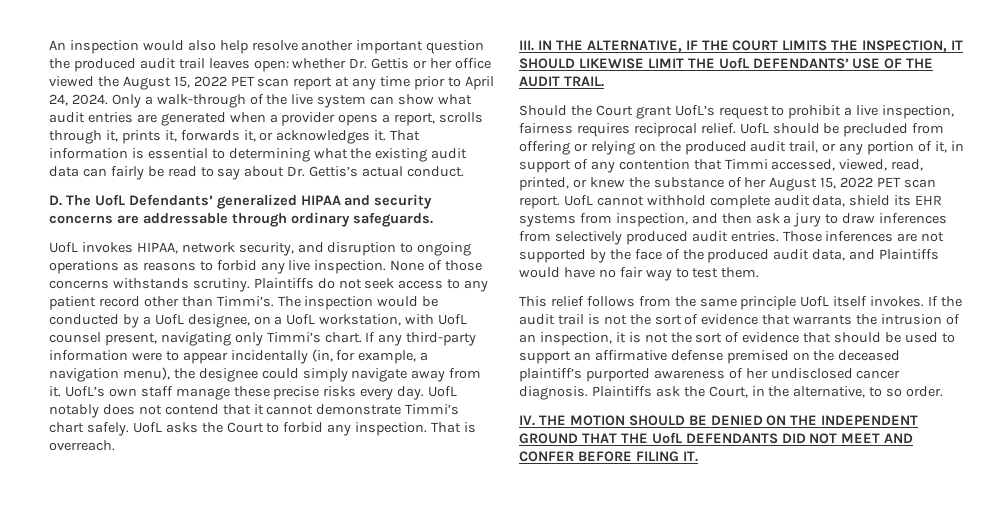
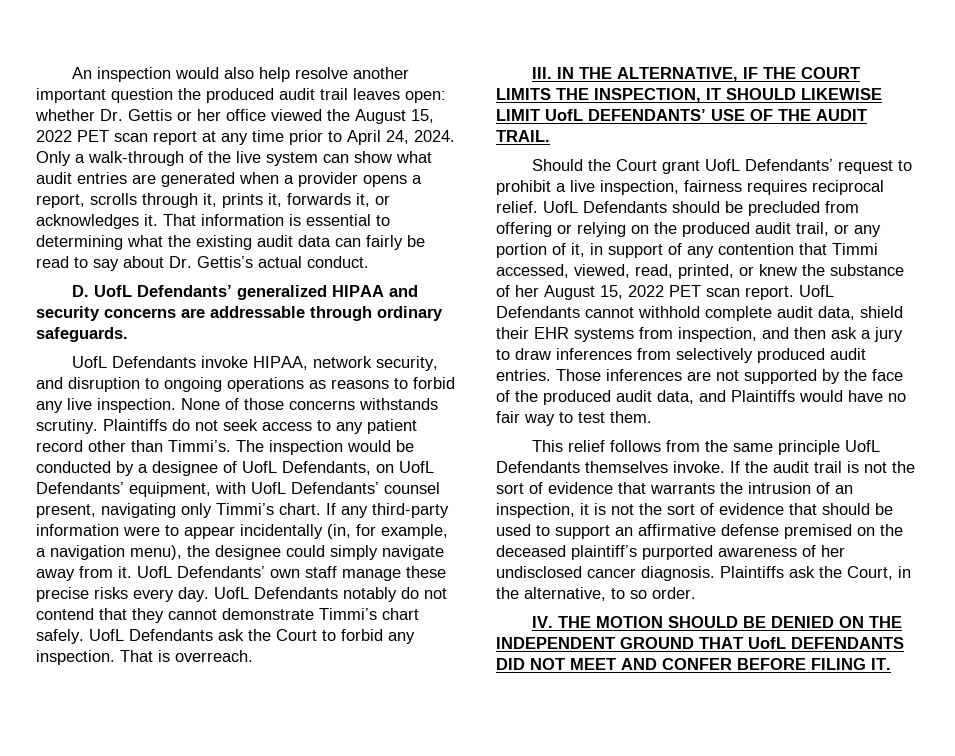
- D. The UofL Defendants’ generalized HIPAA and security concerns are addressable through ordinary safeguards.
+ D. UofL Defendants’ generalized HIPAA and security concerns are addressable through ordinary safeguards.
- UofL invokes HIPAA, network security, and disruption to ongoing operations as reasons to forbid any live inspection.
+ UofL Defendants invoke HIPAA, network security, and disruption to ongoing operations as reasons to forbid any live inspection.
- The inspection would be conducted by a UofL designee, on a UofL workstation, with UofL counsel present, navigating only Timmi’s chart.
+ The inspection would be conducted by a designee of UofL Defendants, on UofL Defendants’ equipment, with UofL Defendants’ counsel present, navigating only Timmi’s chart.
- UofL’s own staff manage these precise risks every day.
+ UofL Defendants’ own staff manage these precise risks every day.
- UofL notably does not contend that it cannot demonstrate Timmi’s chart safely.
+ UofL Defendants notably do not contend that they cannot demonstrate Timmi’s chart safely.
- UofL asks the Court to forbid any inspection.
+ UofL Defendants ask the Court to forbid any inspection.
- III. IN THE ALTERNATIVE, IF THE COURT LIMITS THE INSPECTION, IT SHOULD LIKEWISE LIMIT THE UofL DEFENDANTS’ USE OF THE AUDIT TRAIL.
+ III. IN THE ALTERNATIVE, IF THE COURT LIMITS THE INSPECTION, IT SHOULD LIKEWISE LIMIT UofL DEFENDANTS’ USE OF THE AUDIT TRAIL.
- Should the Court grant UofL’s request to prohibit a live inspection, fairness requires reciprocal relief.
+ Should the Court grant UofL Defendants’ request to prohibit a live inspection, fairness requires reciprocal relief.
- UofL should be precluded from offering or relying on the produced audit trail, or any portion of it, in support of any contention that Timmi accessed, viewed, read, printed, or knew the substance of her August 15, 2022 PET scan report.
+ UofL Defendants should be precluded from offering or relying on the produced audit trail, or any portion of it, in support of any contention that Timmi accessed, viewed, read, printed, or knew the substance of her August 15, 2022 PET scan report.
- UofL cannot withhold complete audit data, shield its EHR systems from inspection, and then ask a jury to draw inferences from selectively produced audit entries.
+ UofL Defendants cannot withhold complete audit data, shield their EHR systems from inspection, and then ask a jury to draw inferences from selectively produced audit entries.
- This relief follows from the same principle UofL itself invokes.
+ This relief follows from the same principle UofL Defendants themselves invoke.
- IV. THE MOTION SHOULD BE DENIED ON THE INDEPENDENT GROUND THAT THE UofL DEFENDANTS DID NOT MEET AND CONFER BEFORE FILING IT.
+ IV. THE MOTION SHOULD BE DENIED ON THE INDEPENDENT GROUND THAT UofL DEFENDANTS DID NOT MEET AND CONFER BEFORE FILING IT.

